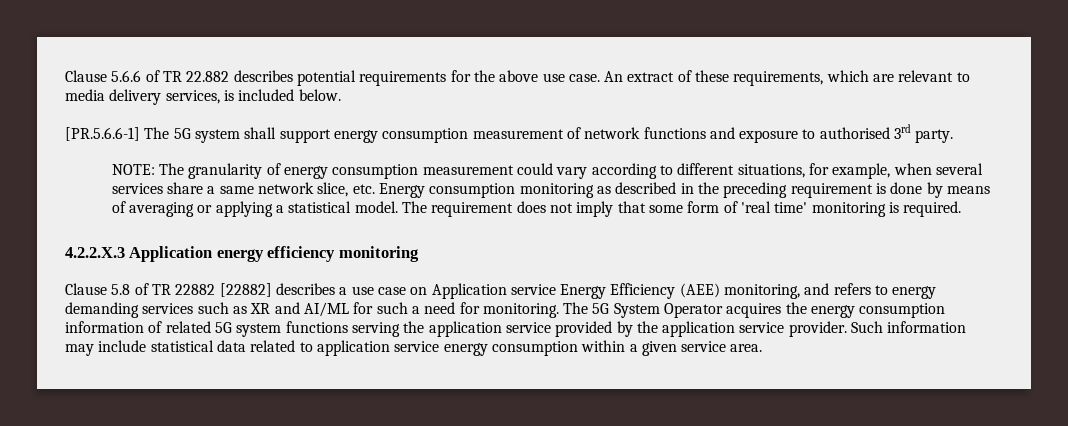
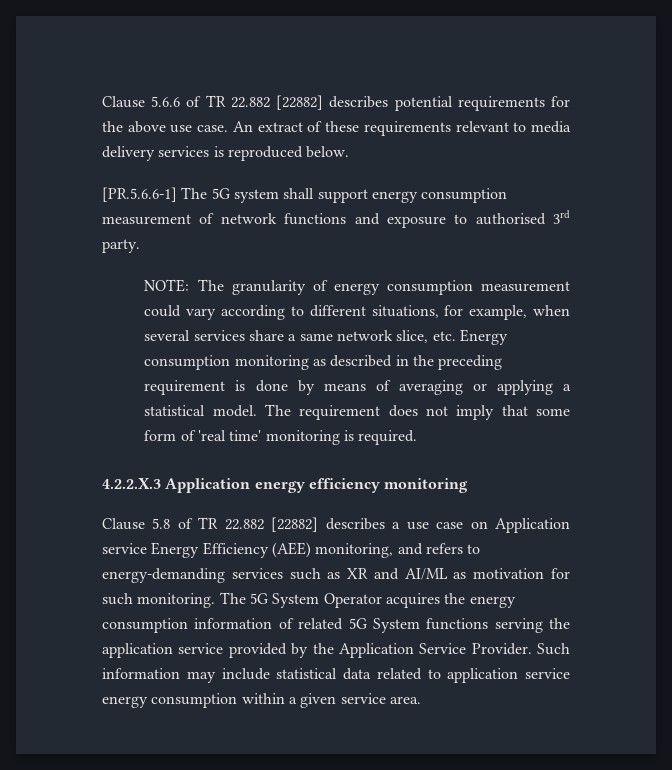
- Clause 5.6.6 of TR 22.882 describes potential requirements for the above use case.
+ Clause 5.6.6 of TR 22.882 [22882] describes potential requirements for the above use case.
- An extract of these requirements, which are relevant to media delivery services, is included below.
+ An extract of these requirements relevant to media delivery services is reproduced below.
- Clause 5.8 of TR 22882 [22882] describes a use case on Application service Energy Efficiency (AEE) monitoring, and refers to energy demanding services such as XR and AI/ML for such a need for monitoring.
+ Clause 5.8 of TR 22.882 [22882] describes a use case on Application service Energy Efficiency (AEE) monitoring, and refers to energy-demanding services such as XR and AI/ML as motivation for such monitoring.
- The 5G System Operator acquires the energy consumption information of related 5G system functions serving the application service provided by the application service provider.
+ The 5G System Operator acquires the energy consumption information of related 5G System functions serving the application service provided by the Application Service Provider.

